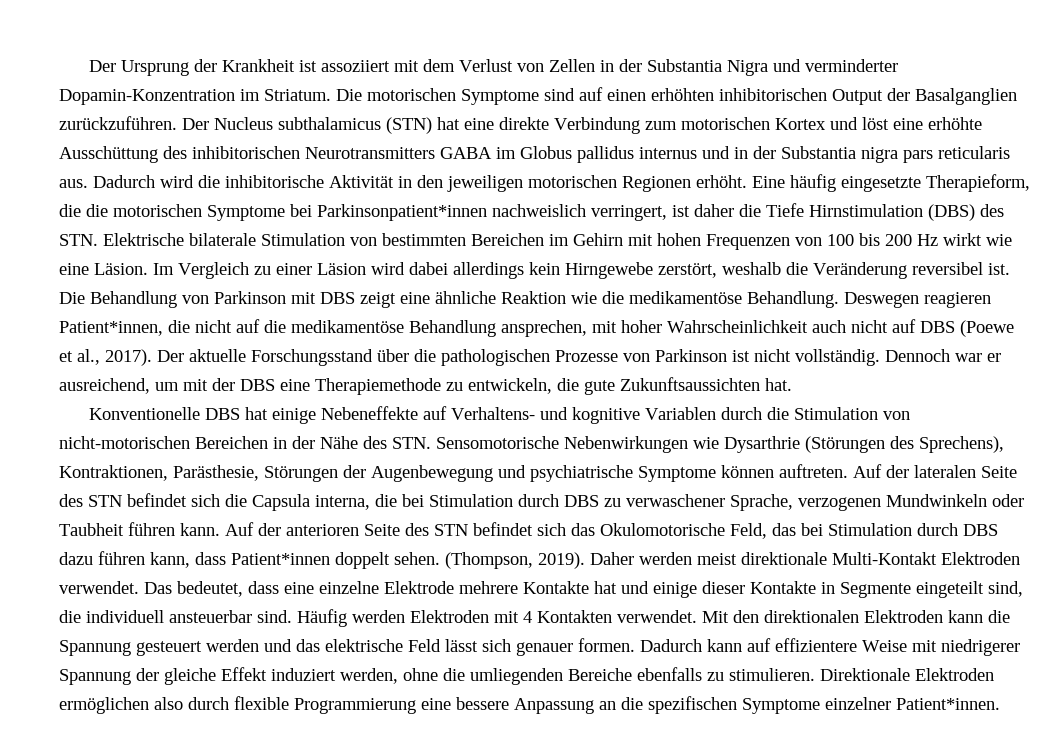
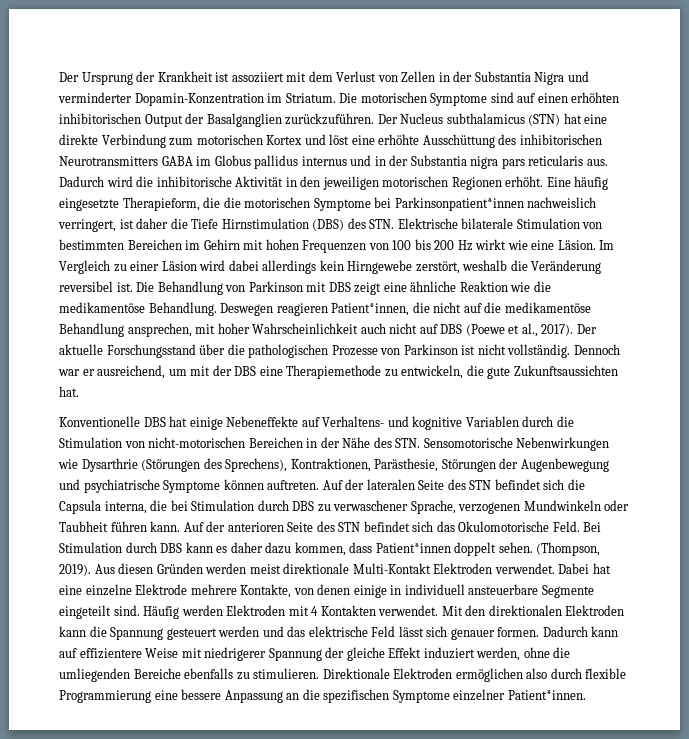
- Auf der anterioren Seite des STN befindet sich das Okulomotorische Feld, das bei Stimulation durch DBS dazu führen kann, dass Patient*innen doppelt sehen.
+ Auf der anterioren Seite des STN befindet sich das Okulomotorische Feld. Bei Stimulation durch DBS kann es daher dazu kommen, dass Patient*innen doppelt sehen.
- Daher werden meist direktionale Multi-Kontakt Elektroden verwendet.
+ Aus diesen Gründen werden meist direktionale Multi-Kontakt Elektroden verwendet.
- Das bedeutet, dass eine einzelne Elektrode mehrere Kontakte hat und einige dieser Kontakte in Segmente eingeteilt sind, die individuell ansteuerbar sind.
+ Dabei hat eine einzelne Elektrode mehrere Kontakte, von denen einige in individuell ansteuerbare Segmente eingeteilt sind.

